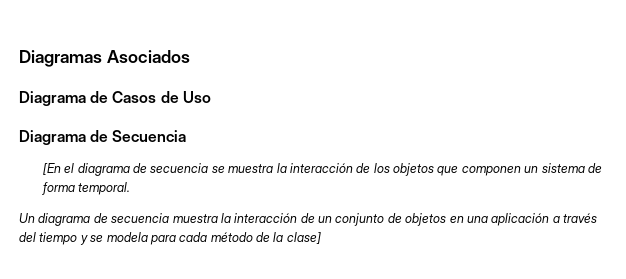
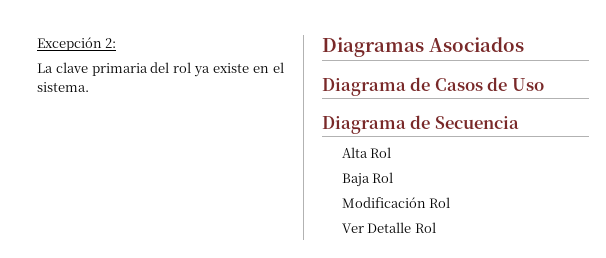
+ Excepción 2:
+ La clave primaria del rol ya existe en el sistema.
- [En el diagrama de secuencia se muestra la interacción de los objetos que componen un sistema de forma temporal.
- Un diagrama de secuencia muestra la interacción de un conjunto de objetos en una aplicación a través del tiempo y se modela para cada método de la clase]
+ Alta Rol
+ Baja Rol
+ Modificación Rol
+ Ver Detalle Rol

